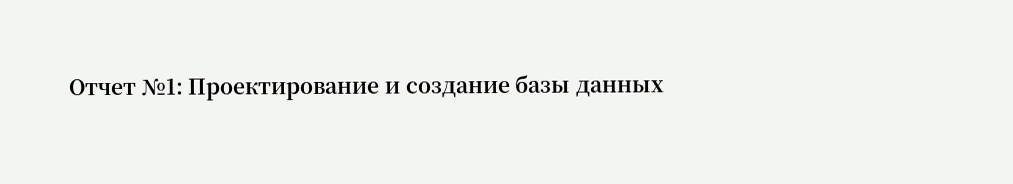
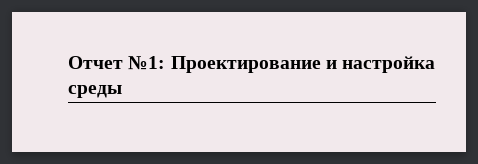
- Отчет №1: Проектирование и создание базы данных
+ Отчет №1: Проектирование и настройка среды

